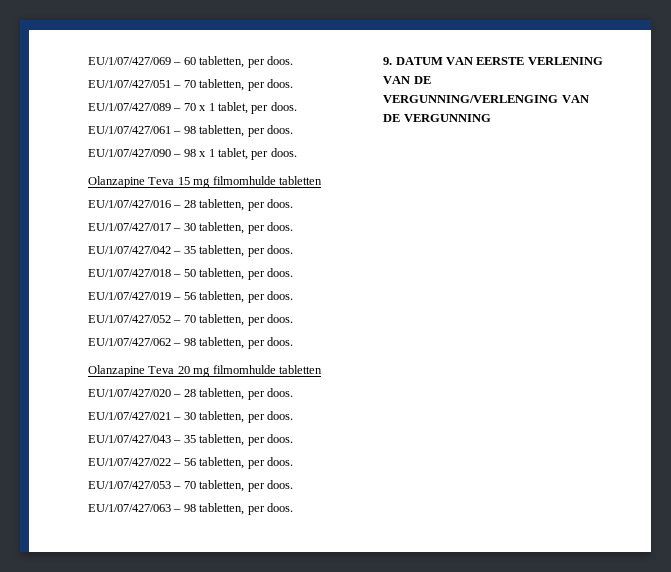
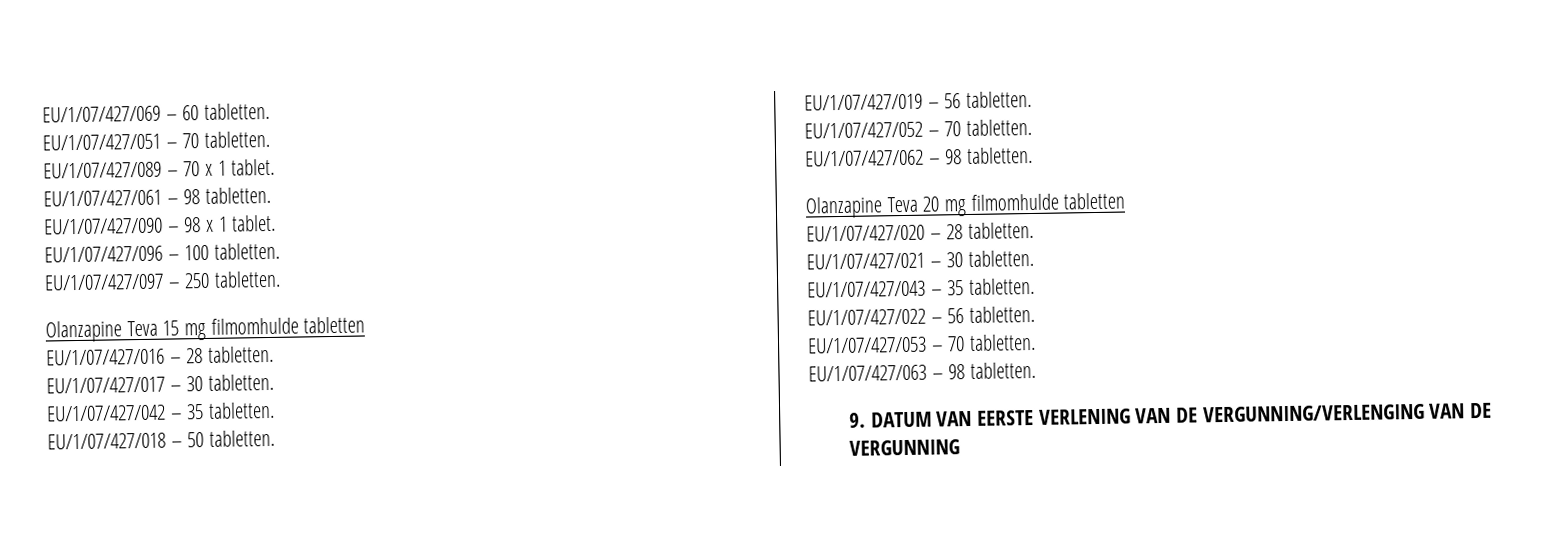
- EU/1/07/427/069 – 60 tabletten, per doos.
+ EU/1/07/427/069 – 60 tabletten.
- EU/1/07/427/051 – 70 tabletten, per doos.
+ EU/1/07/427/051 – 70 tabletten.
- EU/1/07/427/089 – 70 x 1 tablet, per doos.
+ EU/1/07/427/089 – 70 x 1 tablet.
- EU/1/07/427/061 – 98 tabletten, per doos.
+ EU/1/07/427/061 – 98 tabletten.
- EU/1/07/427/090 – 98 x 1 tablet, per doos.
+ EU/1/07/427/090 – 98 x 1 tablet.
+ EU/1/07/427/096 – 100 tabletten.
+ EU/1/07/427/097 – 250 tabletten.
- EU/1/07/427/016 – 28 tabletten, per doos.
+ EU/1/07/427/016 – 28 tabletten.
- EU/1/07/427/017 – 30 tabletten, per doos.
+ EU/1/07/427/017 – 30 tabletten.
- EU/1/07/427/042 – 35 tabletten, per doos.
+ EU/1/07/427/042 – 35 tabletten.
- EU/1/07/427/018 – 50 tabletten, per doos.
+ EU/1/07/427/018 – 50 tabletten.
- EU/1/07/427/019 – 56 tabletten, per doos.
+ EU/1/07/427/019 – 56 tabletten.
- EU/1/07/427/052 – 70 tabletten, per doos.
+ EU/1/07/427/052 – 70 tabletten.
- EU/1/07/427/062 – 98 tabletten, per doos.
+ EU/1/07/427/062 – 98 tabletten.
- EU/1/07/427/020 – 28 tabletten, per doos.
+ EU/1/07/427/020 – 28 tabletten.
- EU/1/07/427/021 – 30 tabletten, per doos.
+ EU/1/07/427/021 – 30 tabletten.
- EU/1/07/427/043 – 35 tabletten, per doos.
+ EU/1/07/427/043 – 35 tabletten.
- EU/1/07/427/022 – 56 tabletten, per doos.
+ EU/1/07/427/022 – 56 tabletten.
- EU/1/07/427/053 – 70 tabletten, per doos.
+ EU/1/07/427/053 – 70 tabletten.
- EU/1/07/427/063 – 98 tabletten, per doos.
+ EU/1/07/427/063 – 98 tabletten.

